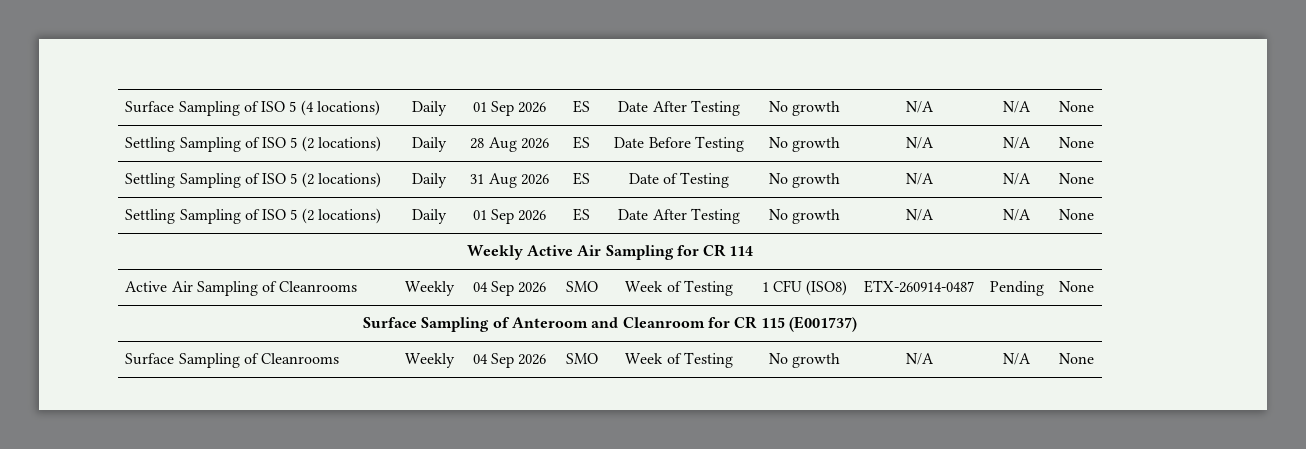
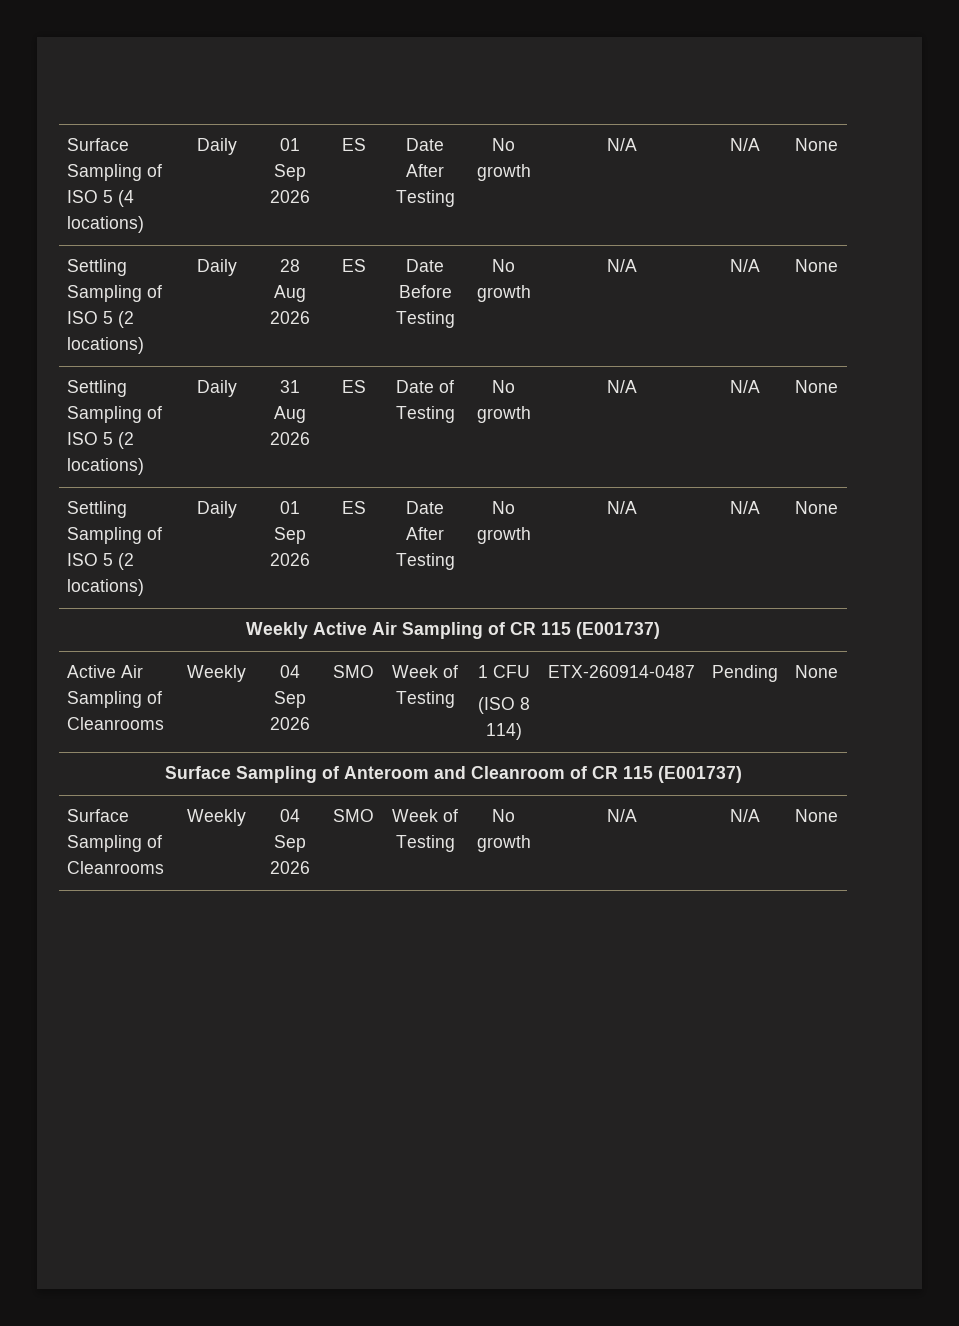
- Weekly Active Air Sampling for CR 114
+ Weekly Active Air Sampling of CR 115 (E001737)
- Active Air Sampling of Cleanrooms | Weekly | 04 Sep 2026 | SMO | Week of Testing | 1 CFU (ISO8) | ETX-260914-0487 | Pending | None
+ Active Air Sampling of Cleanrooms | Weekly | 04 Sep 2026 | SMO | Week of Testing | 1 CFU
+ (ISO 8 114) | ETX-260914-0487 | Pending | None
- Surface Sampling of Anteroom and Cleanroom for CR 115 (E001737)
+ Surface Sampling of Anteroom and Cleanroom of CR 115 (E001737)

